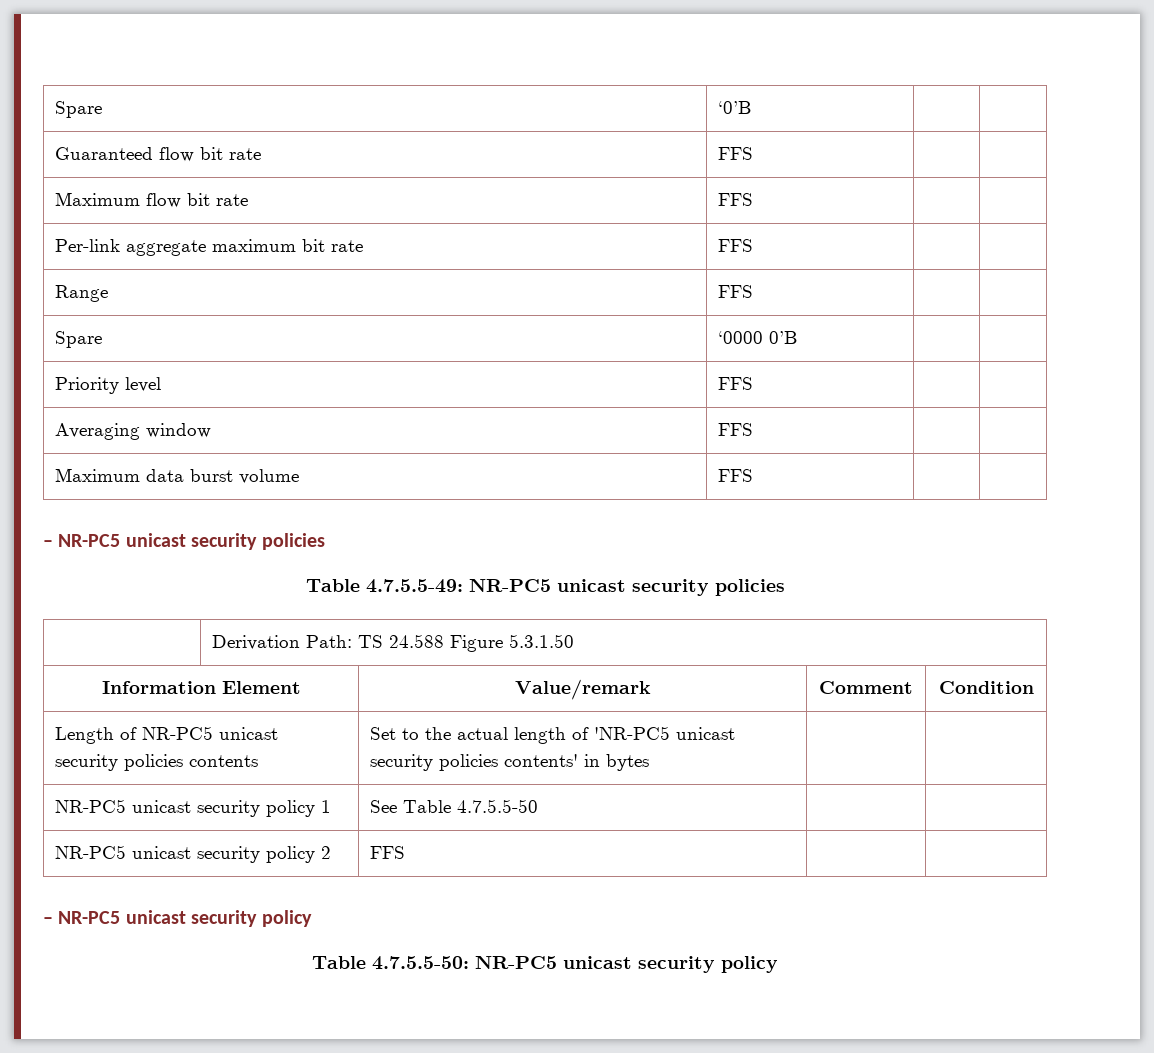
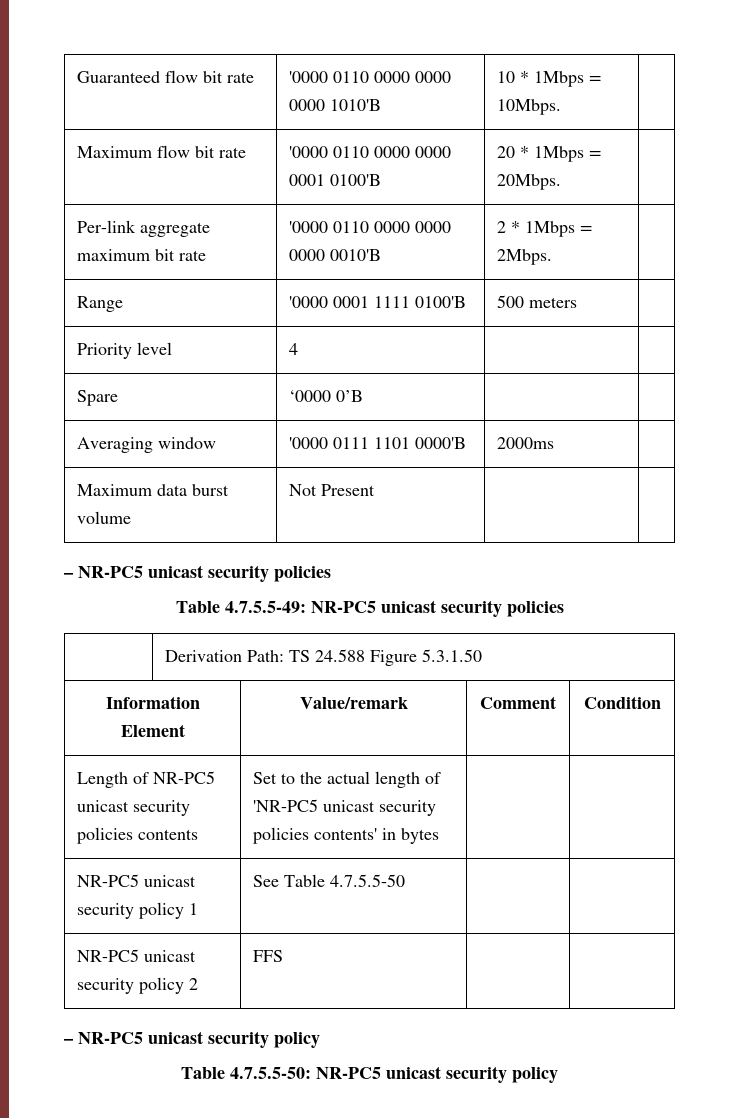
- Spare | ‘0’B | |
- Guaranteed flow bit rate | FFS | |
- Maximum flow bit rate | FFS | |
+ Guaranteed flow bit rate | '0000 0110 0000 0000 0000 1010'B | 10 * 1Mbps = 10Mbps. |
+ Maximum flow bit rate | '0000 0110 0000 0000 0001 0100'B | 20 * 1Mbps = 20Mbps. |
- Per-link aggregate maximum bit rate | FFS | |
- Range | FFS | |
+ Per-link aggregate maximum bit rate | '0000 0110 0000 0000 0000 0010'B | 2 * 1Mbps = 2Mbps. |
+ Range | '0000 0001 1111 0100'B | 500 meters |
+ Priority level | 4 | |
- Priority level | FFS | |
- Averaging window | FFS | |
+ Averaging window | '0000 0111 1101 0000'B | 2000ms |
- Maximum data burst volume | FFS | |
+ Maximum data burst volume | Not Present | |

